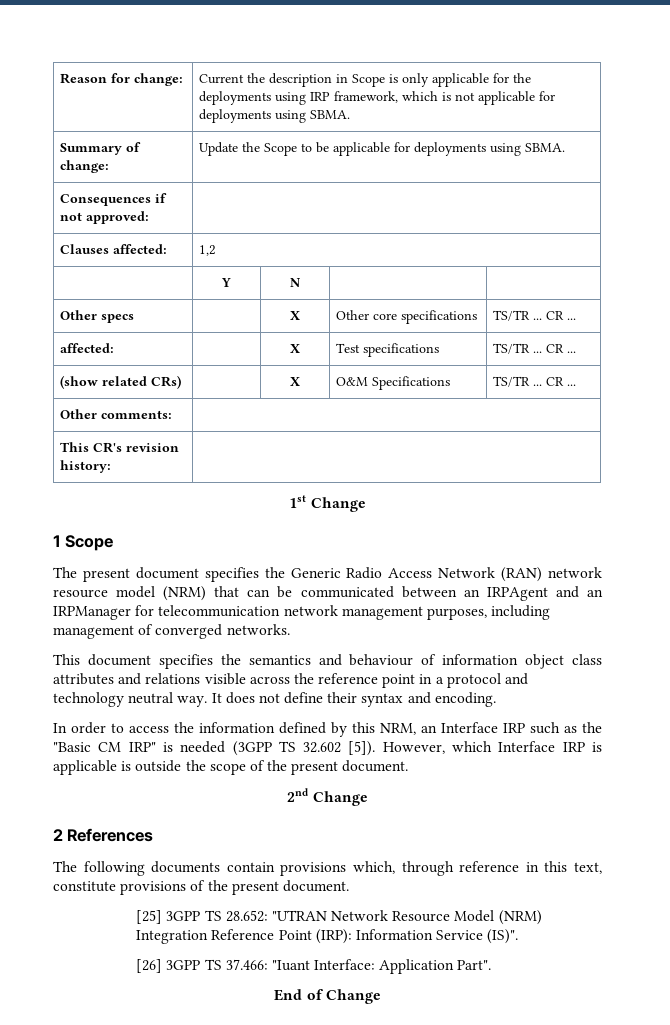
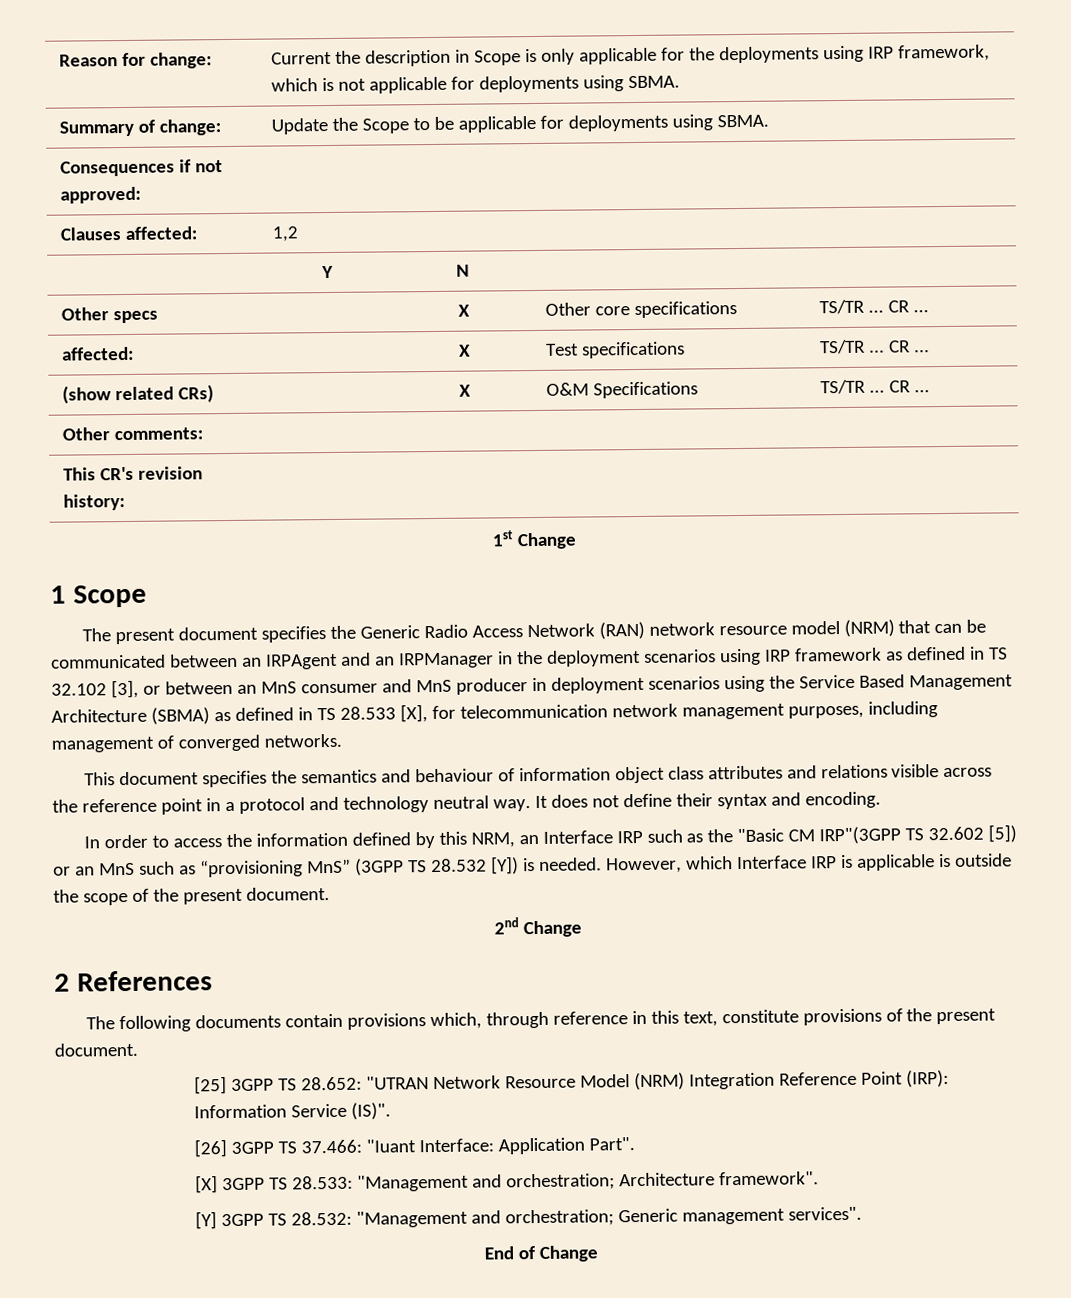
- The present document specifies the Generic Radio Access Network (RAN) network resource model (NRM) that can be communicated between an IRPAgent and an IRPManager for telecommunication network management purposes, including management of converged networks.
+ The present document specifies the Generic Radio Access Network (RAN) network resource model (NRM) that can be communicated between an IRPAgent and an IRPManager in the deployment scenarios using IRP framework as defined in TS 32.102 [3], or between an MnS consumer and MnS producer in deployment scenarios using the Service Based Management Architecture (SBMA) as defined in TS 28.533 [X], for telecommunication network management purposes, including management of converged networks.
- In order to access the information defined by this NRM, an Interface IRP such as the "Basic CM IRP" is needed (3GPP TS 32.602 [5]).
+ In order to access the information defined by this NRM, an Interface IRP such as the "Basic CM IRP"(3GPP TS 32.602 [5]) or an MnS such as “provisioning MnS” (3GPP TS 28.532 [Y]) is needed.
+ [X] 3GPP TS 28.533: "Management and orchestration; Architecture framework".
+ [Y] 3GPP TS 28.532: "Management and orchestration; Generic management services".

